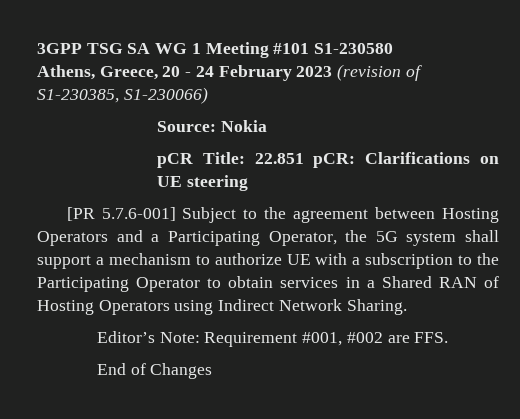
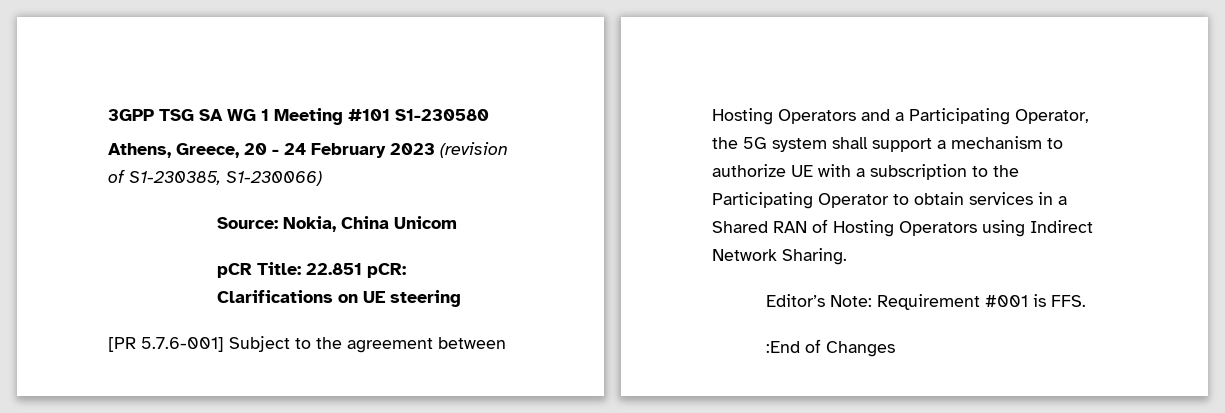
- Source: Nokia
+ Source: Nokia, China Unicom
- Editor’s Note: Requirement #001, #002 are FFS.
+ Editor’s Note: Requirement #001 is FFS.
- End of Changes
+ :End of Changes

